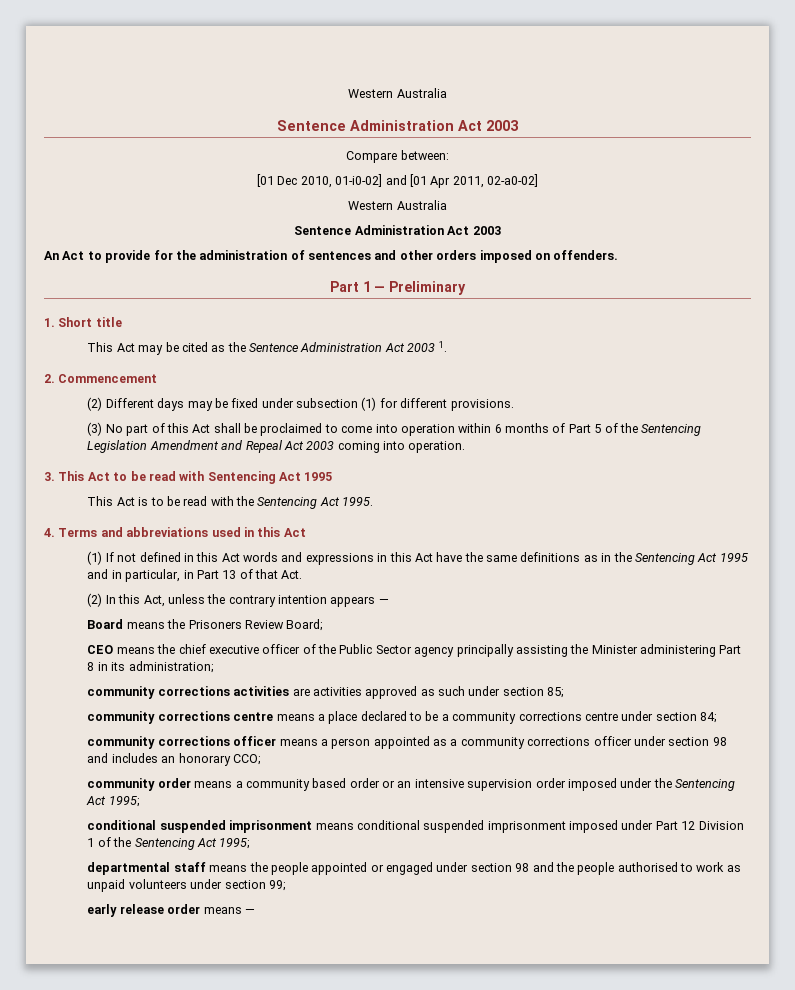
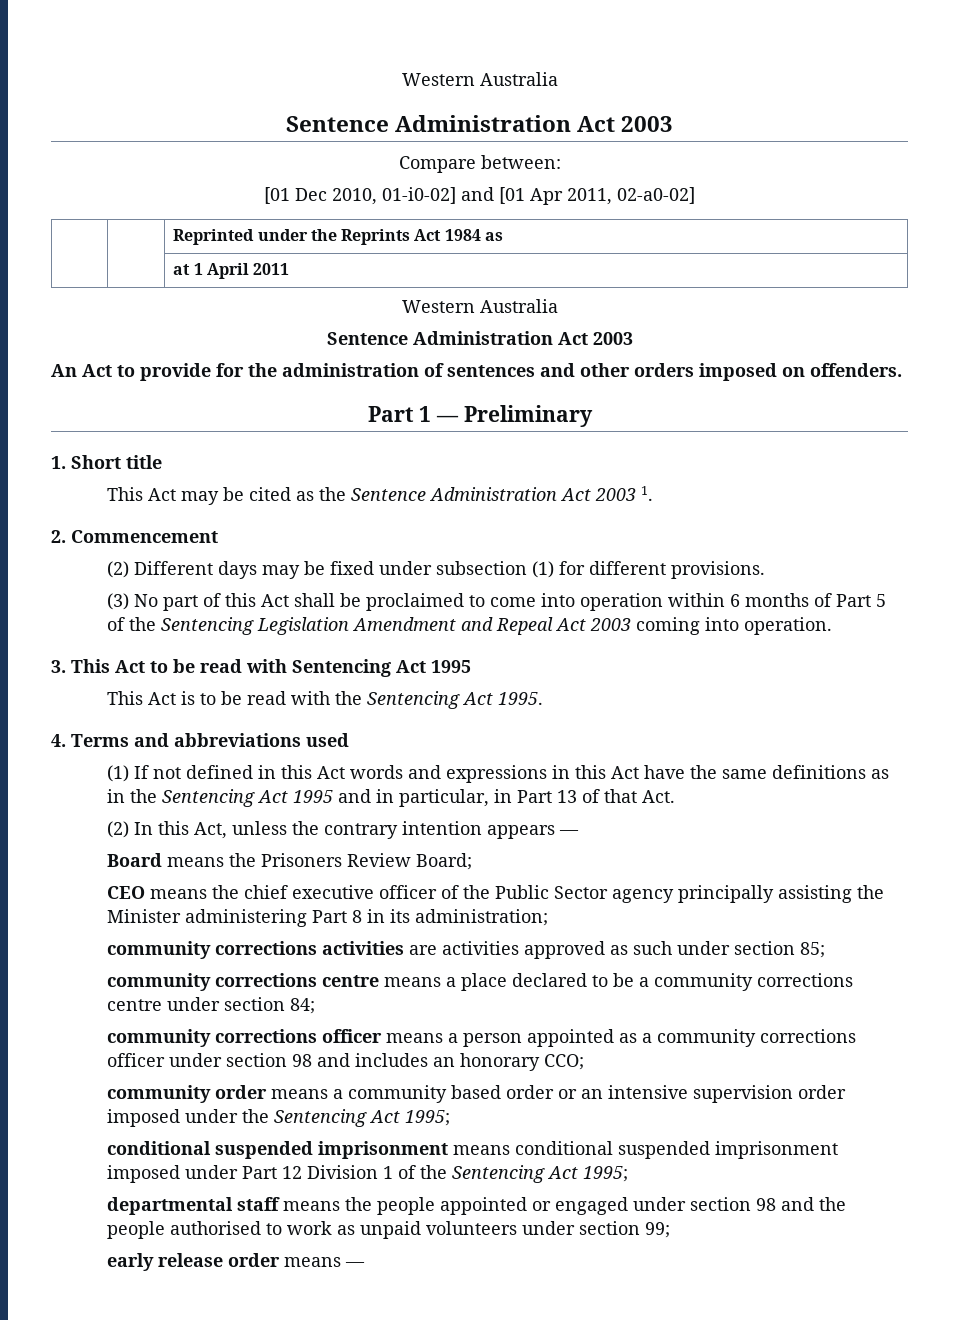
+ | | Reprinted under the Reprints Act 1984 as
+ | | at 1 April 2011
- 4. Terms and abbreviations used in this Act
+ 4. Terms and abbreviations used

